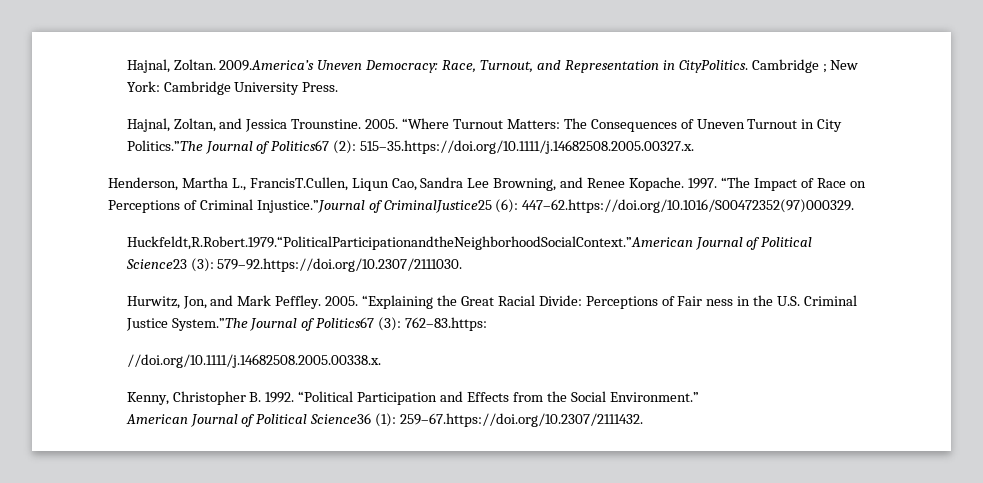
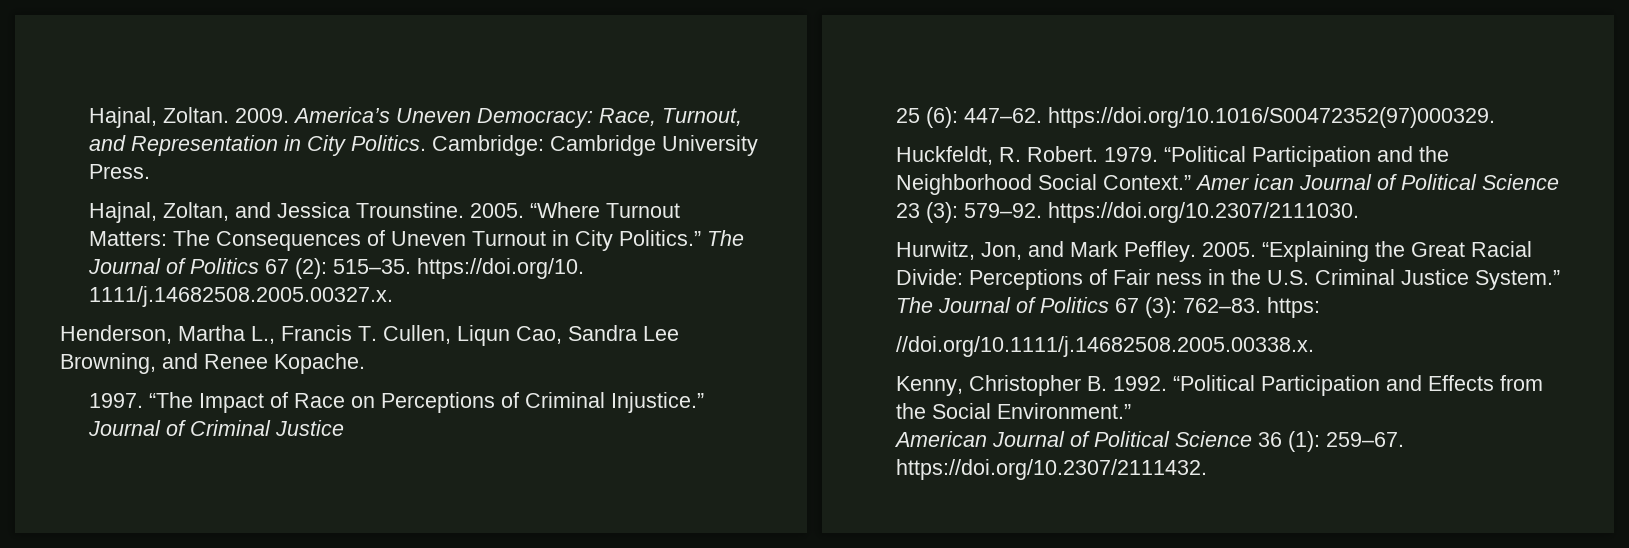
- 2009.America’s Uneven Democracy: Race, Turnout, and Representation in CityPolitics. Cambridge ; New York: Cambridge University Press.
+ 2009. America’s Uneven Democracy: Race, Turnout, and Representation in City Politics. Cambridge: Cambridge University Press.
- “Where Turnout Matters: The Consequences of Uneven Turnout in City Politics.”The Journal of Politics67 (2): 515–35.https://doi.org/10.1111/j.14682508.2005.00327.x.
+ “Where Turnout Matters: The Consequences of Uneven Turnout in City Politics.” The Journal of Politics 67 (2): 515–35. https://doi.org/10. 1111/j.14682508.2005.00327.x.
- Henderson, Martha L., FrancisT.Cullen, Liqun Cao, Sandra Lee Browning, and Renee Kopache. 1997.
+ Henderson, Martha L., Francis T. Cullen, Liqun Cao, Sandra Lee Browning, and Renee Kopache.
+ 1997.
- “The Impact of Race on Perceptions of Criminal Injustice.”Journal of CriminalJustice25 (6): 447–62.https://doi.org/10.1016/S00472352(97)000329.
- Huckfeldt,R.Robert.1979.“PoliticalParticipationandtheNeighborhoodSocialContext.”American Journal of Political Science23 (3): 579–92.https://doi.org/10.2307/2111030.
+ “The Impact of Race on Perceptions of Criminal Injustice.” Journal of Criminal Justice
+ 25 (6): 447–62. https://doi.org/10.1016/S00472352(97)000329.
+ Huckfeldt, R. Robert. 1979. “Political Participation and the Neighborhood Social Context.” Amer ican Journal of Political Science 23 (3): 579–92. https://doi.org/10.2307/2111030.
- “Explaining the Great Racial Divide: Perceptions of Fair ness in the U.S. Criminal Justice System.”The Journal of Politics67 (3): 762–83.https:
+ “Explaining the Great Racial Divide: Perceptions of Fair ness in the U.S. Criminal Justice System.” The Journal of Politics 67 (3): 762–83. https:
- American Journal of Political Science36 (1): 259–67.https://doi.org/10.2307/2111432.
+ American Journal of Political Science 36 (1): 259–67. https://doi.org/10.2307/2111432.

